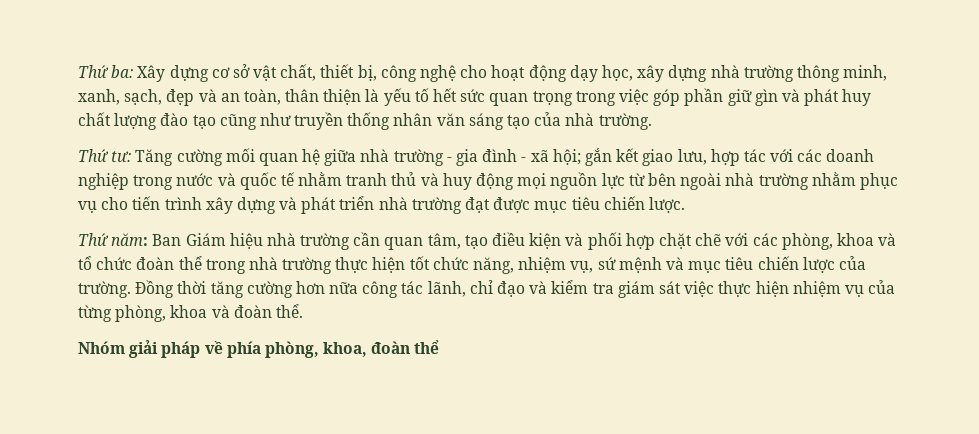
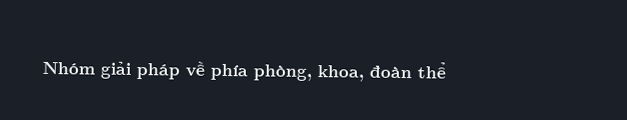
- Thứ ba: Xây dựng cơ sở vật chất, thiết bị, công nghệ cho hoạt động dạy học, xây dựng nhà trường thông minh, xanh, sạch, đẹp và an toàn, thân thiện là yếu tố hết sức quan trọng trong việc góp phần giữ gìn và phát huy chất lượng đào tạo cũng như truyền thống nhân văn sáng tạo của nhà trường.
- Thứ tư: Tăng cường mối quan hệ giữa nhà trường - gia đình - xã hội; gắn kết giao lưu, hợp tác với các doanh nghiệp trong nước và quốc tế nhằm tranh thủ và huy động mọi nguồn lực từ bên ngoài nhà trường nhằm phục vụ cho tiến trình xây dựng và phát triển nhà trường đạt được mục tiêu chiến lược.
- Thứ năm: Ban Giám hiệu nhà trường cần quan tâm, tạo điều kiện và phối hợp chặt chẽ với các phòng, khoa và tổ chức đoàn thể trong nhà trường thực hiện tốt chức năng, nhiệm vụ, sứ mệnh và mục tiêu chiến lược của trường. Đồng thời tăng cường hơn nữa công tác lãnh, chỉ đạo và kiểm tra giám sát việc thực hiện nhiệm vụ của từng phòng, khoa và đoàn thể.

